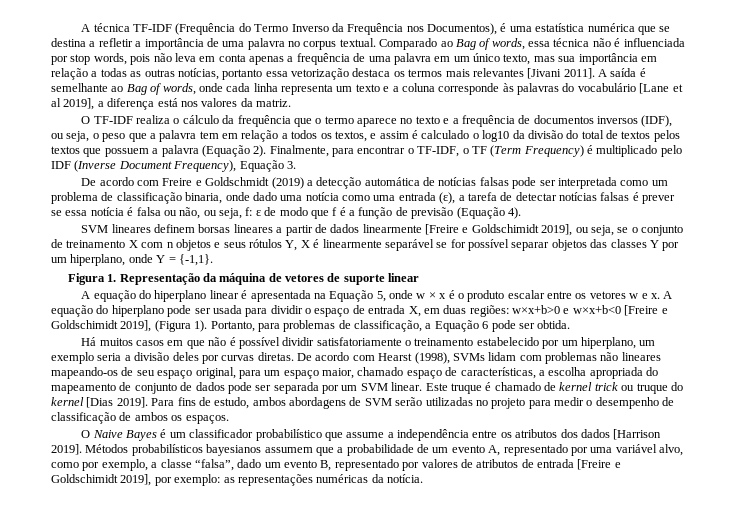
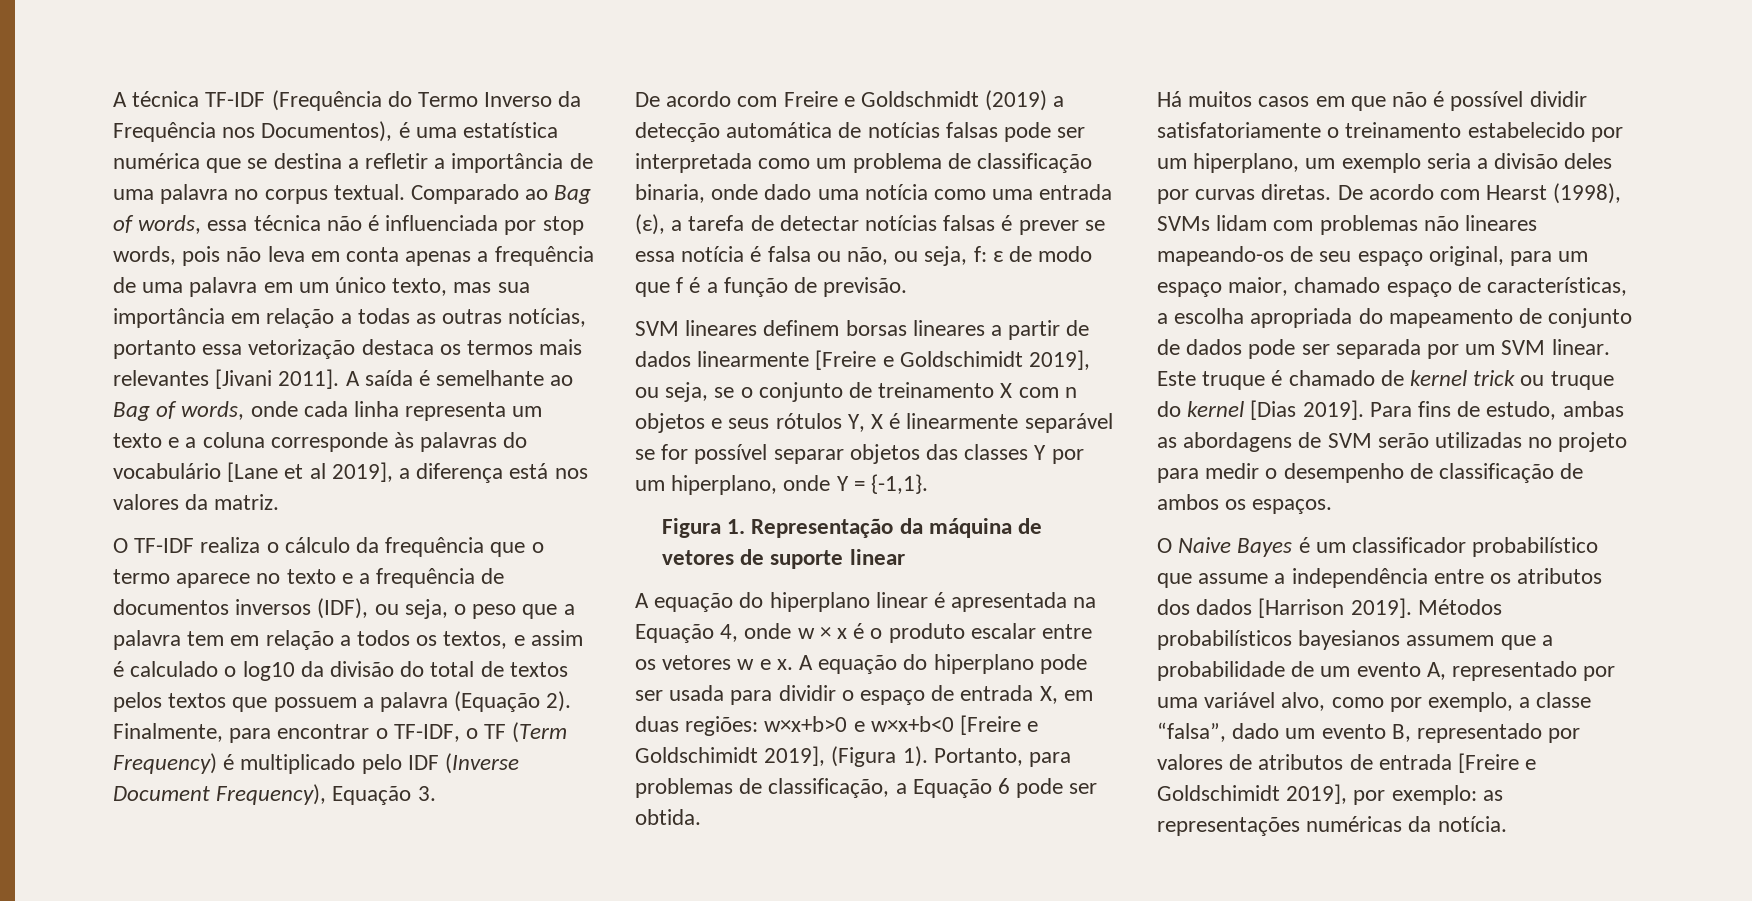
- De acordo com Freire e Goldschmidt (2019) a detecção automática de notícias falsas pode ser interpretada como um problema de classificação binaria, onde dado uma notícia como uma entrada (ε), a tarefa de detectar notícias falsas é prever se essa notícia é falsa ou não, ou seja, f: ε de modo que f é a função de previsão (Equação 4).
+ De acordo com Freire e Goldschmidt (2019) a detecção automática de notícias falsas pode ser interpretada como um problema de classificação binaria, onde dado uma notícia como uma entrada (ε), a tarefa de detectar notícias falsas é prever se essa notícia é falsa ou não, ou seja, f: ε de modo que f é a função de previsão.
- A equação do hiperplano linear é apresentada na Equação 5, onde w × x é o produto escalar entre os vetores w e x.
+ A equação do hiperplano linear é apresentada na Equação 4, onde w × x é o produto escalar entre os vetores w e x.
- Para fins de estudo, ambos abordagens de SVM serão utilizadas no projeto para medir o desempenho de classificação de ambos os espaços.
+ Para fins de estudo, ambas as abordagens de SVM serão utilizadas no projeto para medir o desempenho de classificação de ambos os espaços.

